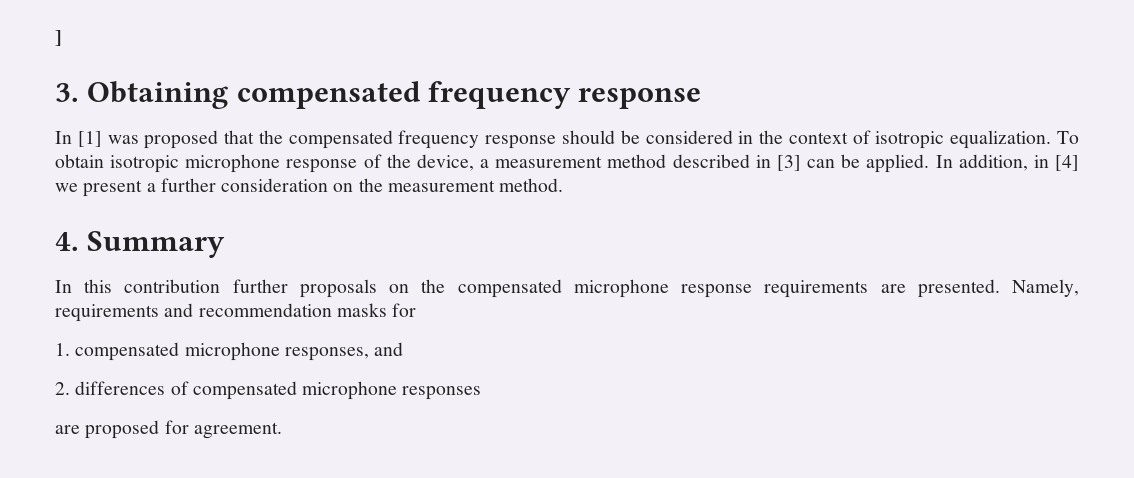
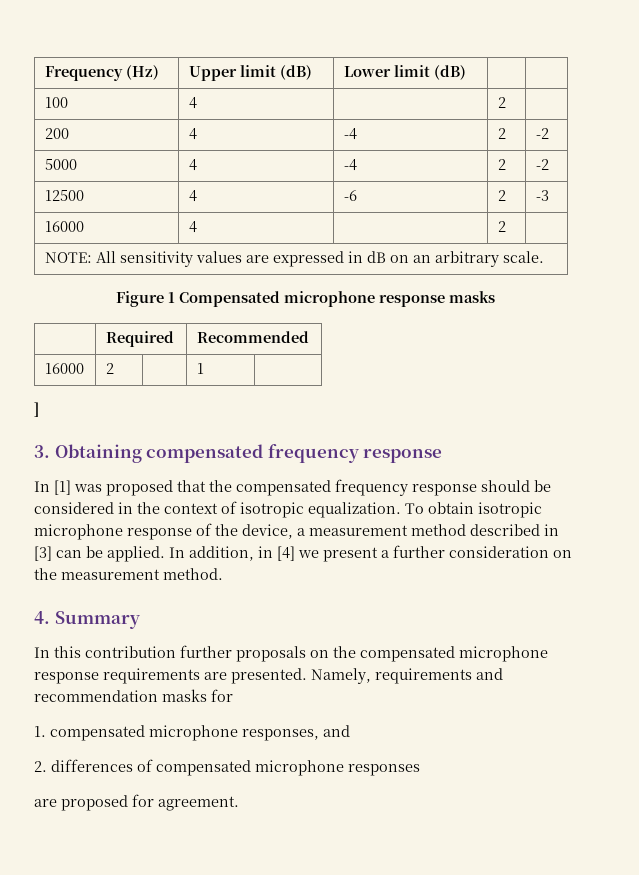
+ Frequency (Hz) | Upper limit (dB) | Lower limit (dB) | |
+ 100 | 4 | | 2 |
+ 200 | 4 | -4 | 2 | -2
+ 5000 | 4 | -4 | 2 | -2
+ 12500 | 4 | -6 | 2 | -3
+ 16000 | 4 | | 2 |
+ NOTE: All sensitivity values are expressed in dB on an arbitrary scale.
+ Figure 1 Compensated microphone response masks
+ | Required | Recommended
+ 16000 | 2 | | 1 |

